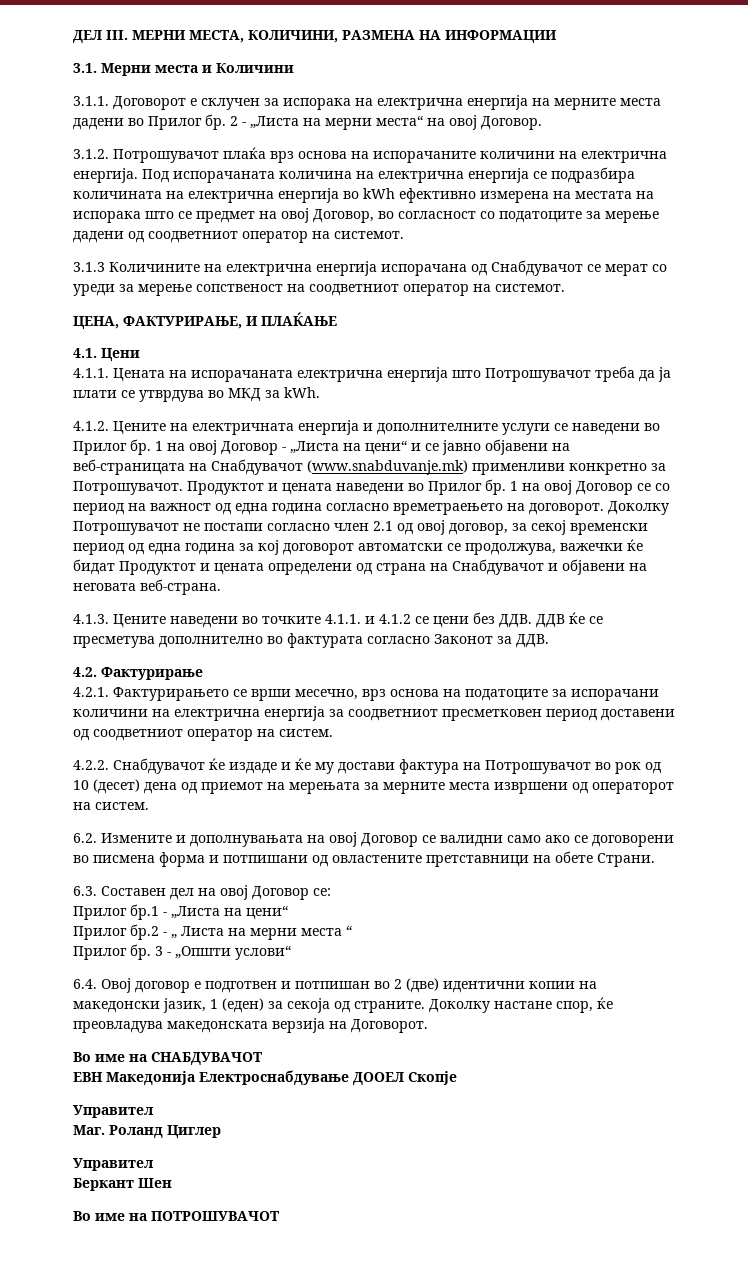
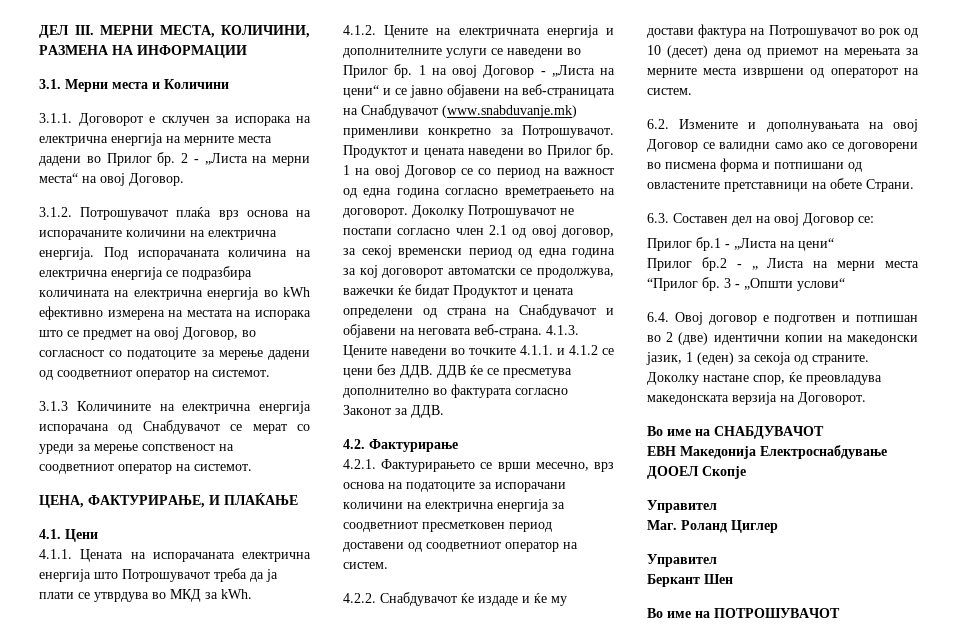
- Доколку Потрошувачот не постапи согласно член 2.1 од овој договор, за секој временски период од една година за кој договорот автоматски се продолжува, важечки ќе бидат Продуктот и цената определени од страна на Снабдувачот и објавени на неговата веб-страна.
- 4.1.3. Цените наведени во точките 4.1.1. и 4.1.2 се цени без ДДВ. ДДВ ќе се пресметува дополнително во фактурата согласно Законот за ДДВ.
+ Доколку Потрошувачот не постапи согласно член 2.1 од овој договор, за секој временски период од една година за кој договорот автоматски се продолжува, важечки ќе бидат Продуктот и цената определени од страна на Снабдувачот и објавени на неговата веб-страна. 4.1.3. Цените наведени во точките 4.1.1. и 4.1.2 се цени без ДДВ. ДДВ ќе се пресметува дополнително во фактурата согласно Законот за ДДВ.
- Прилог бр.2 - „ Листа на мерни места “
- Прилог бр.
+ Прилог бр.2 - „ Листа на мерни места “Прилог бр.

